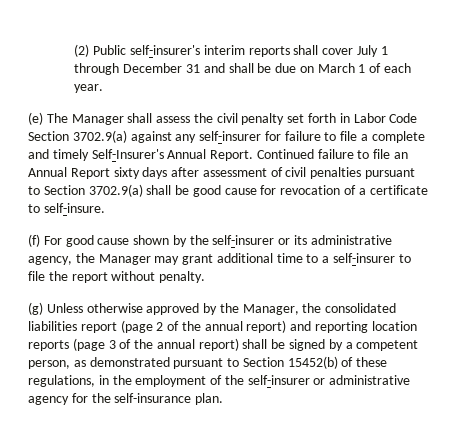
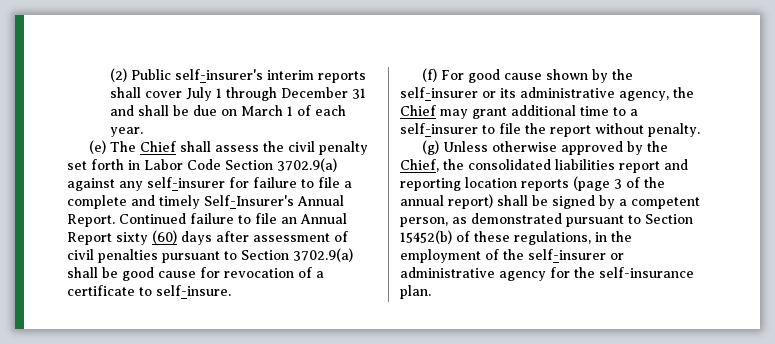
- (e) The Manager shall assess the civil penalty set forth in Labor Code Section 3702.9(a) against any self-insurer for failure to file a complete and timely Self-Insurer's Annual Report.
+ (e) The Chief shall assess the civil penalty set forth in Labor Code Section 3702.9(a) against any self-insurer for failure to file a complete and timely Self-Insurer's Annual Report.
- Continued failure to file an Annual Report sixty days after assessment of civil penalties pursuant to Section 3702.9(a) shall be good cause for revocation of a certificate to self-insure.
+ Continued failure to file an Annual Report sixty (60) days after assessment of civil penalties pursuant to Section 3702.9(a) shall be good cause for revocation of a certificate to self-insure.
- (f) For good cause shown by the self-insurer or its administrative agency, the Manager may grant additional time to a self-insurer to file the report without penalty.
+ (f) For good cause shown by the self-insurer or its administrative agency, the Chief may grant additional time to a self-insurer to file the report without penalty.
- (g) Unless otherwise approved by the Manager, the consolidated liabilities report (page 2 of the annual report) and reporting location reports (page 3 of the annual report) shall be signed by a competent person, as demonstrated pursuant to Section 15452(b) of these regulations, in the employment of the self-insurer or administrative agency for the self-insurance plan.
+ (g) Unless otherwise approved by the Chief, the consolidated liabilities report and reporting location reports (page 3 of the annual report) shall be signed by a competent person, as demonstrated pursuant to Section 15452(b) of these regulations, in the employment of the self-insurer or administrative agency for the self-insurance plan.

